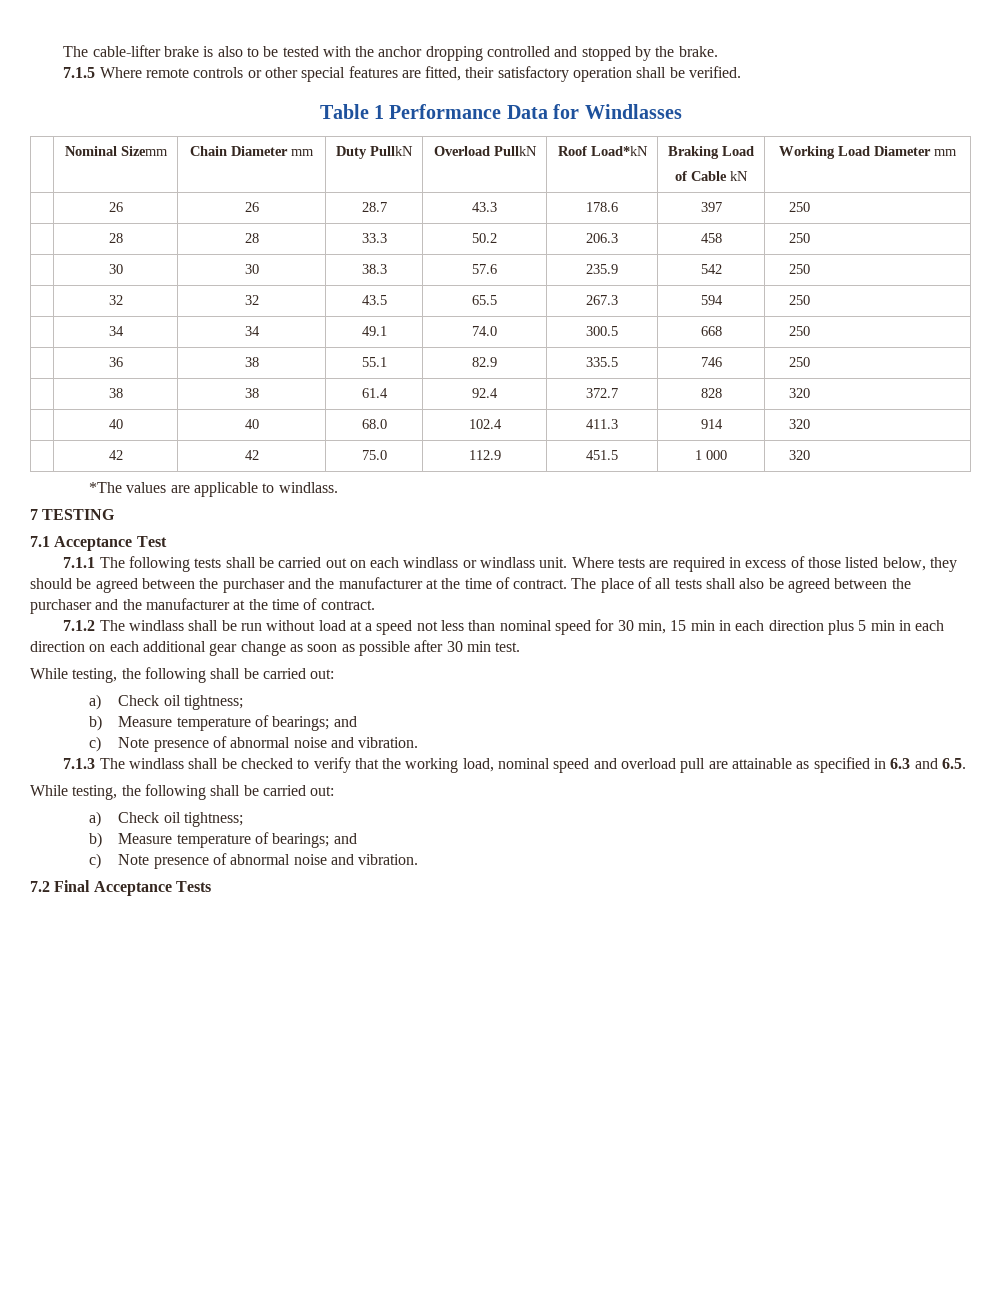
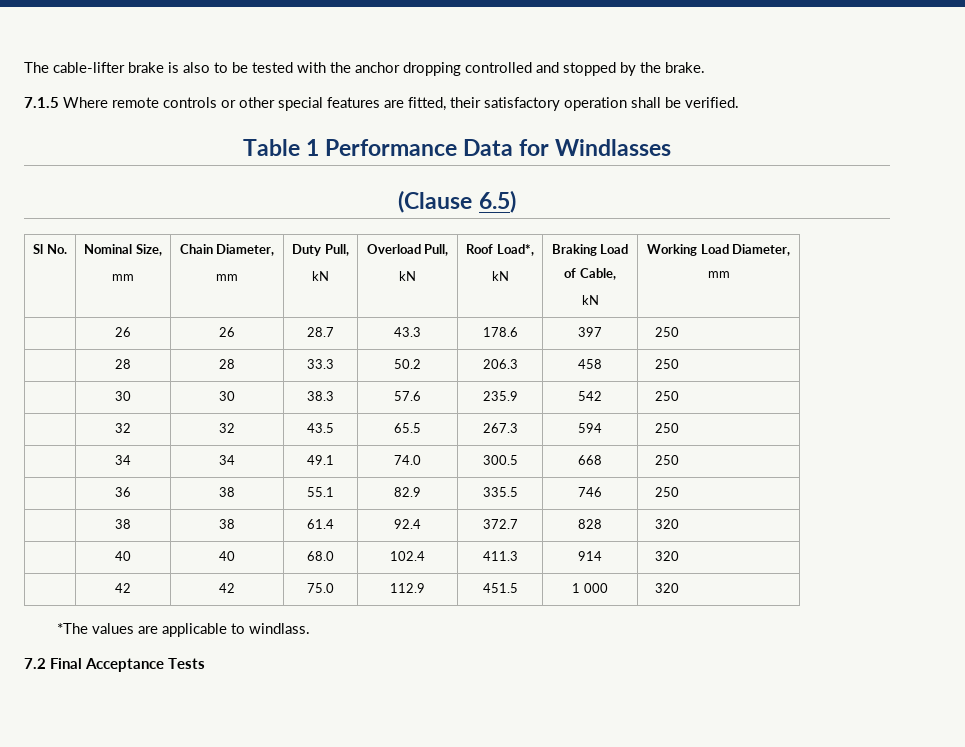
- | Nominal Sizemm | Chain Diameter mm | Duty PullkN | Overload PullkN | Roof Load*kN | Braking Load
- of Cable kN | Working Load Diameter mm
+ (Clause 6.5)
+ Sl No. | Nominal Size,
+ mm | Chain Diameter,
+ mm | Duty Pull,
+ kN | Overload Pull,
+ kN | Roof Load*,
+ kN | Braking Load
+ of Cable,
+ kN | Working Load Diameter,
+ mm
- 7 TESTING
- 7.1 Acceptance Test
- 7.1.1 The following tests shall be carried out on each windlass or windlass unit. Where tests are required in excess of those listed below, they should be agreed between the purchaser and the manufacturer at the time of contract. The place of all tests shall also be agreed between the purchaser and the manufacturer at the time of contract.
- 7.1.2 The windlass shall be run without load at a speed not less than nominal speed for 30 min, 15 min in each direction plus 5 min in each direction on each additional gear change as soon as possible after 30 min test.
- While testing, the following shall be carried out:
- a) Check oil tightness;
- b) Measure temperature of bearings; and
- c) Note presence of abnormal noise and vibration.
- 7.1.3 The windlass shall be checked to verify that the working load, nominal speed and overload pull are attainable as specified in 6.3 and 6.5.
- While testing, the following shall be carried out:
- a) Check oil tightness;
- b) Measure temperature of bearings; and
- c) Note presence of abnormal noise and vibration.

